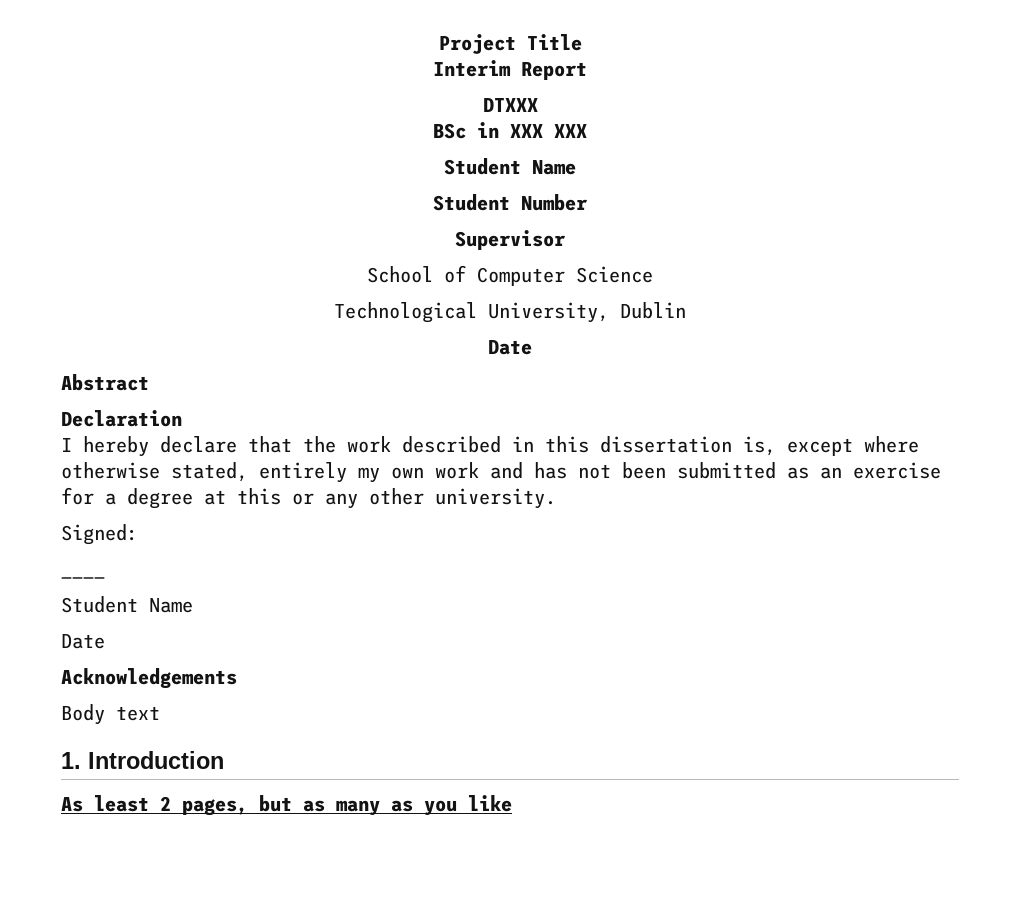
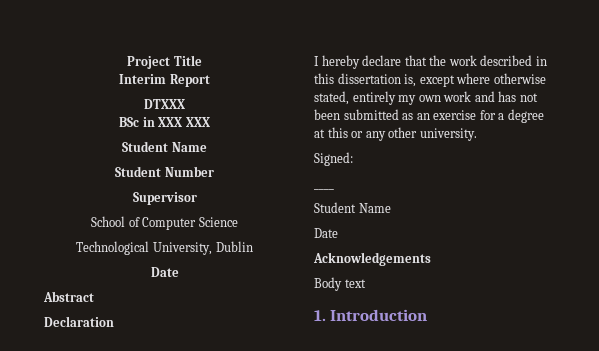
- As least 2 pages, but as many as you like

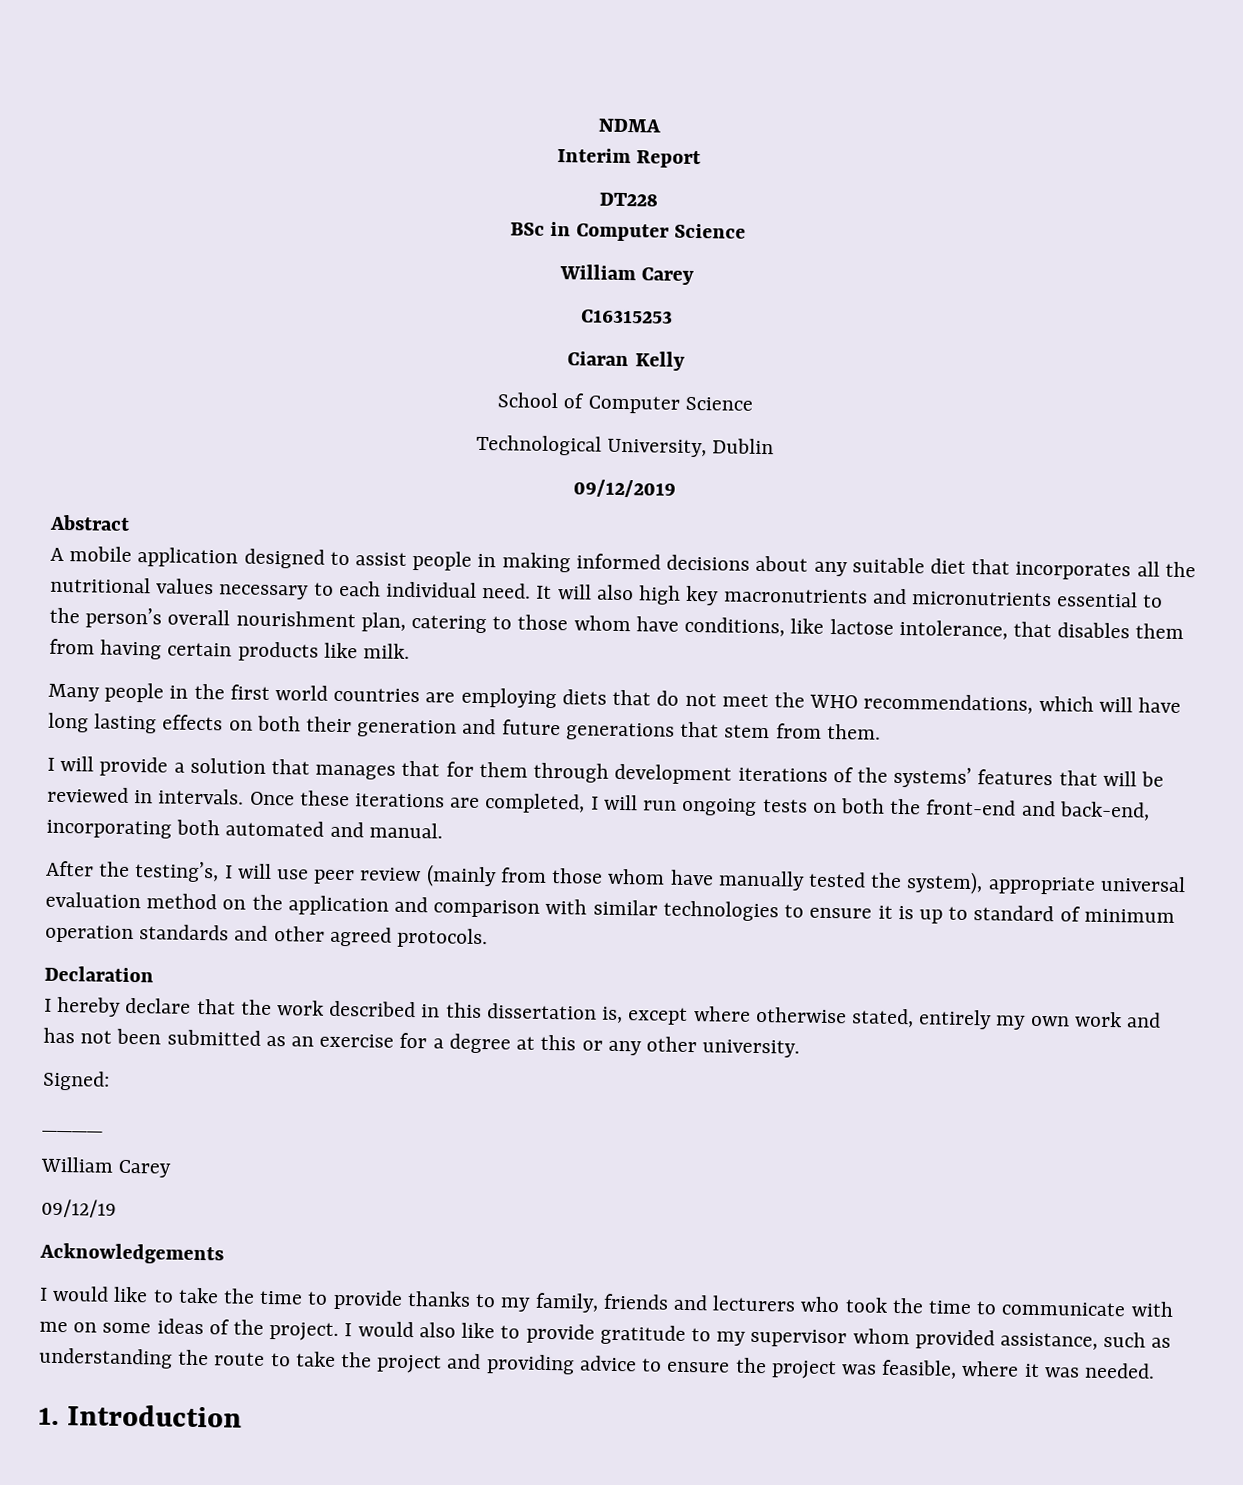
- Project Title
+ NDMA
- DTXXX
+ DT228
- BSc in XXX XXX
- Student Name
- Student Number
- Supervisor
+ BSc in Computer Science
+ William Carey
+ C16315253
+ Ciaran Kelly
  Technological University, Dublin
- Date
+ 09/12/2019
+ A mobile application designed to assist people in making informed decisions about any suitable diet that incorporates all the nutritional values necessary to each individual need. It will also high key macronutrients and micronutrients essential to the person’s overall nourishment plan, catering to those whom have conditions, like lactose intolerance, that disables them from having certain products like milk.
+ Many people in the first world countries are employing diets that do not meet the WHO recommendations, which will have long lasting effects on both their generation and future generations that stem from them.
+ I will provide a solution that manages that for them through development iterations of the systems’ features that will be reviewed in intervals. Once these iterations are completed, I will run ongoing tests on both the front-end and back-end, incorporating both automated and manual.
+ After the testing’s, I will use peer review (mainly from those whom have manually tested the system), appropriate universal evaluation method on the application and comparison with similar technologies to ensure it is up to standard of minimum operation standards and other agreed protocols.
  ____
- Student Name
- Date
+ William Carey
+ 09/12/19
  Acknowledgements
- Body text
+ I would like to take the time to provide thanks to my family, friends and lecturers who took the time to communicate with me on some ideas of the project. I would also like to provide gratitude to my supervisor whom provided assistance, such as understanding the route to take the project and providing advice to ensure the project was feasible, where it was needed.

